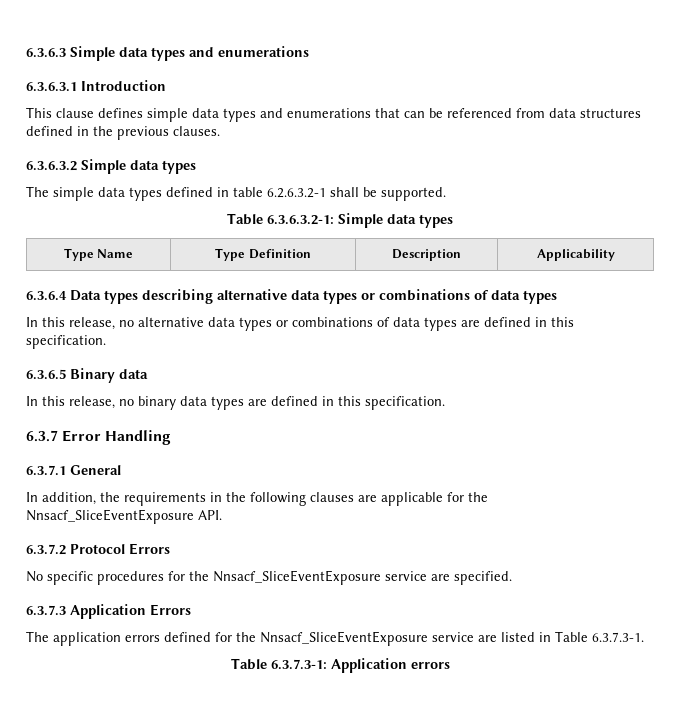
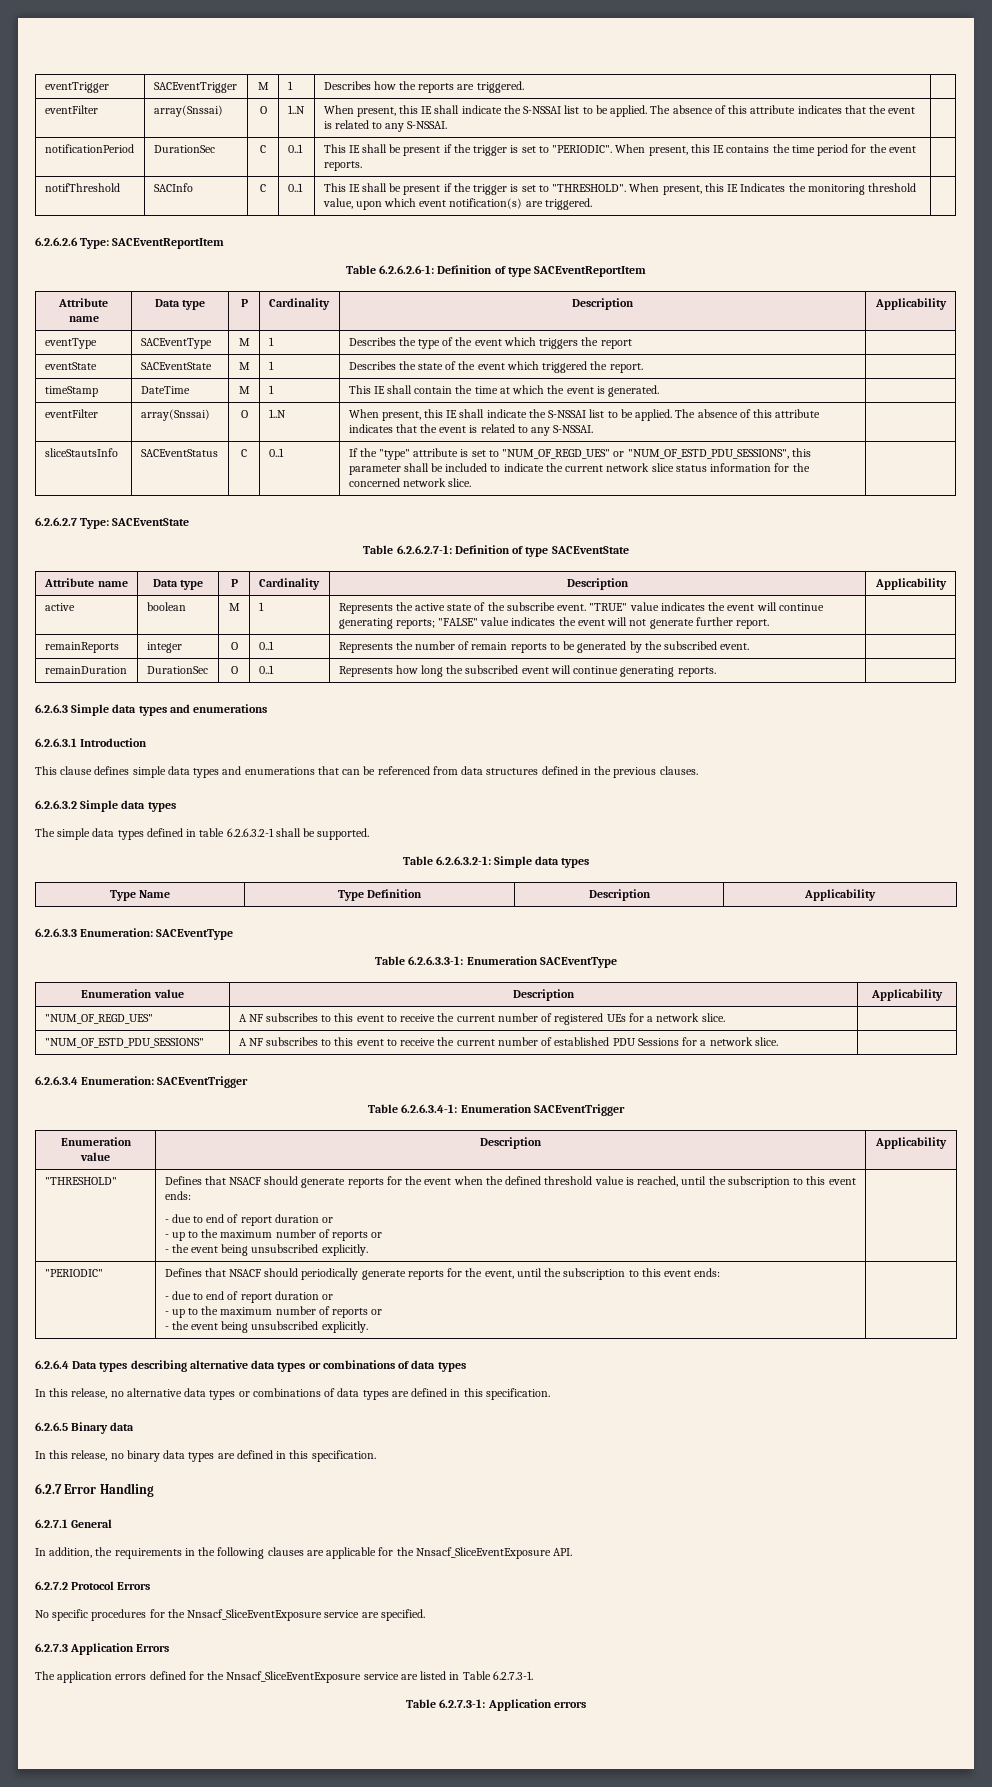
- 6.3.6.3 Simple data types and enumerations
+ eventTrigger | SACEventTrigger | M | 1 | Describes how the reports are triggered. |
+ eventFilter | array(Snssai) | O | 1..N | When present, this IE shall indicate the S-NSSAI list to be applied. The absence of this attribute indicates that the event is related to any S-NSSAI. |
+ notificationPeriod | DurationSec | C | 0..1 | This IE shall be present if the trigger is set to "PERIODIC". When present, this IE contains the time period for the event reports. |
+ notifThreshold | SACInfo | C | 0..1 | This IE shall be present if the trigger is set to "THRESHOLD". When present, this IE Indicates the monitoring threshold value, upon which event notification(s) are triggered. |
+ 6.2.6.2.6 Type: SACEventReportItem
+ Table 6.2.6.2.6-1: Definition of type SACEventReportItem
+ Attribute name | Data type | P | Cardinality | Description | Applicability
+ eventType | SACEventType | M | 1 | Describes the type of the event which triggers the report |
+ eventState | SACEventState | M | 1 | Describes the state of the event which triggered the report. |
+ timeStamp | DateTime | M | 1 | This IE shall contain the time at which the event is generated. |
+ eventFilter | array(Snssai) | O | 1..N | When present, this IE shall indicate the S-NSSAI list to be applied. The absence of this attribute indicates that the event is related to any S-NSSAI. |
+ sliceStautsInfo | SACEventStatus | C | 0..1 | If the "type" attribute is set to "NUM_OF_REGD_UES" or "NUM_OF_ESTD_PDU_SESSIONS", this parameter shall be included to indicate the current network slice status information for the concerned network slice. |
+ 6.2.6.2.7 Type: SACEventState
+ Table 6.2.6.2.7-1: Definition of type SACEventState
+ Attribute name | Data type | P | Cardinality | Description | Applicability
+ active | boolean | M | 1 | Represents the active state of the subscribe event. "TRUE" value indicates the event will continue generating reports; "FALSE" value indicates the event will not generate further report. |
+ remainReports | integer | O | 0..1 | Represents the number of remain reports to be generated by the subscribed event. |
+ remainDuration | DurationSec | O | 0..1 | Represents how long the subscribed event will continue generating reports. |
+ 6.2.6.3 Simple data types and enumerations
- 6.3.6.3.1 Introduction
+ 6.2.6.3.1 Introduction
- 6.3.6.3.2 Simple data types
+ 6.2.6.3.2 Simple data types
- Table 6.3.6.3.2-1: Simple data types
+ Table 6.2.6.3.2-1: Simple data types
- 6.3.6.4 Data types describing alternative data types or combinations of data types
+ 6.2.6.3.3 Enumeration: SACEventType
+ Table 6.2.6.3.3-1: Enumeration SACEventType
+ Enumeration value | Description | Applicability
+ "NUM_OF_REGD_UES" | A NF subscribes to this event to receive the current number of registered UEs for a network slice. |
+ "NUM_OF_ESTD_PDU_SESSIONS" | A NF subscribes to this event to receive the current number of established PDU Sessions for a network slice. |
+ 6.2.6.3.4 Enumeration: SACEventTrigger
+ Table 6.2.6.3.4-1: Enumeration SACEventTrigger
+ Enumeration value | Description | Applicability
+ "THRESHOLD" | Defines that NSACF should generate reports for the event when the defined threshold value is reached, until the subscription to this event ends:
+ - due to end of report duration or
+ - up to the maximum number of reports or
+ - the event being unsubscribed explicitly. |
+ "PERIODIC" | Defines that NSACF should periodically generate reports for the event, until the subscription to this event ends:
+ - due to end of report duration or
+ - up to the maximum number of reports or
+ - the event being unsubscribed explicitly. |
+ 6.2.6.4 Data types describing alternative data types or combinations of data types
- 6.3.6.5 Binary data
+ 6.2.6.5 Binary data
- 6.3.7 Error Handling
+ 6.2.7 Error Handling
- 6.3.7.1 General
+ 6.2.7.1 General
- 6.3.7.2 Protocol Errors
+ 6.2.7.2 Protocol Errors
- 6.3.7.3 Application Errors
+ 6.2.7.3 Application Errors
- The application errors defined for the Nnsacf_SliceEventExposure service are listed in Table 6.3.7.3-1.
- Table 6.3.7.3-1: Application errors
+ The application errors defined for the Nnsacf_SliceEventExposure service are listed in Table 6.2.7.3-1.
+ Table 6.2.7.3-1: Application errors

